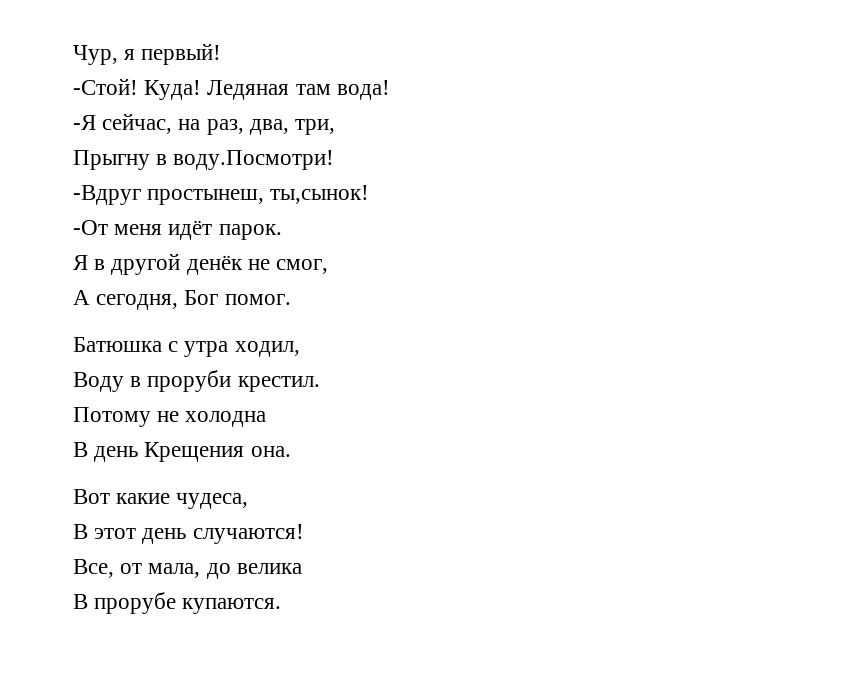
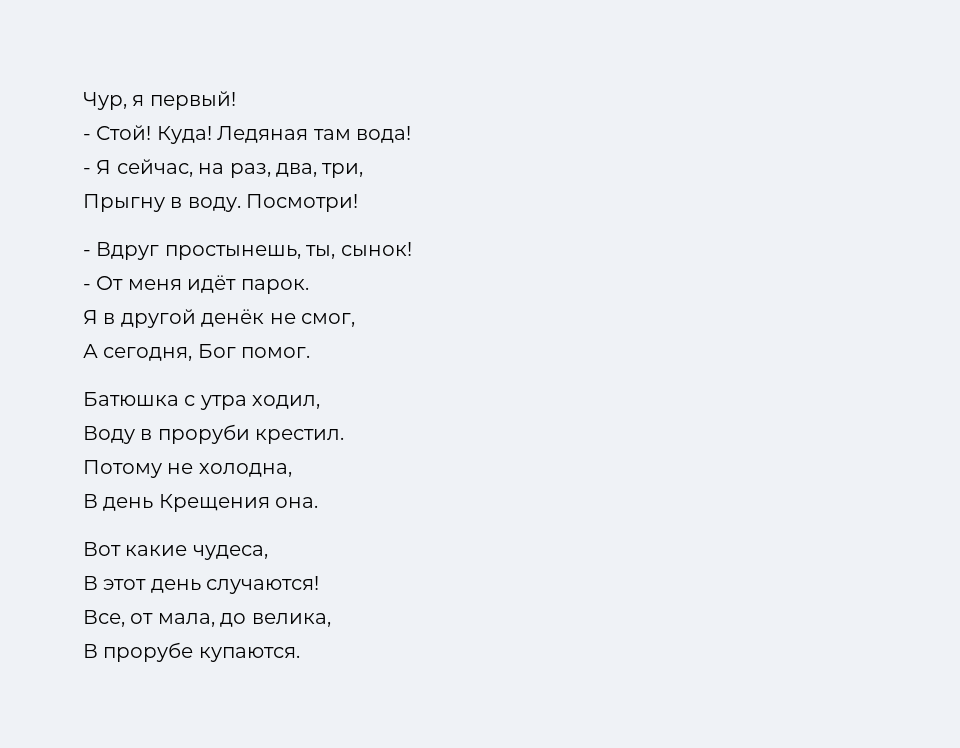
- -Стой!
+ - Стой!
- -Я сейчас, на раз, два, три,
+ - Я сейчас, на раз, два, три,
- Прыгну в воду.Посмотри!
- -Вдруг простынеш, ты,сынок!
- -От меня идёт парок.
+ Прыгну в воду. Посмотри!
+ - Вдруг простынешь, ты, сынок!
+ - От меня идёт парок.
- Потому не холодна
+ Потому не холодна,
- Все, от мала, до велика
+ Все, от мала, до велика,

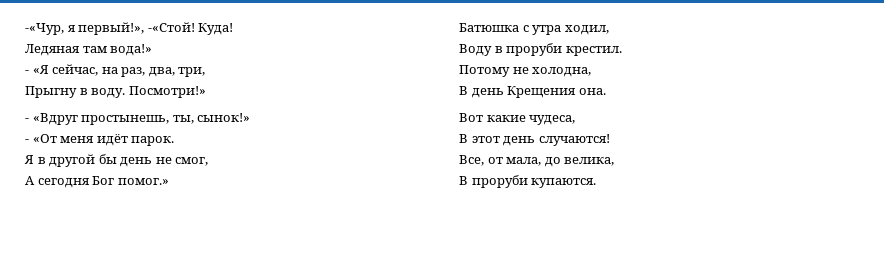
- Чур, я первый!
- - Стой! Куда! Ледяная там вода!
- - Я сейчас, на раз, два, три,
+ -«Чур, я первый!», -«Стой! Куда!
+ Ледяная там вода!»
+ - «Я сейчас, на раз, два, три,
- Посмотри!
- - Вдруг простынешь, ты, сынок!
- - От меня идёт парок.
+ Посмотри!»
+ - «Вдруг простынешь, ты, сынок!»
+ - «От меня идёт парок.
- Я в другой денёк не смог,
+ Я в другой бы день не смог,
- А сегодня, Бог помог.
+ А сегодня Бог помог.»
- В прорубе купаются.
+ В проруби купаются.

